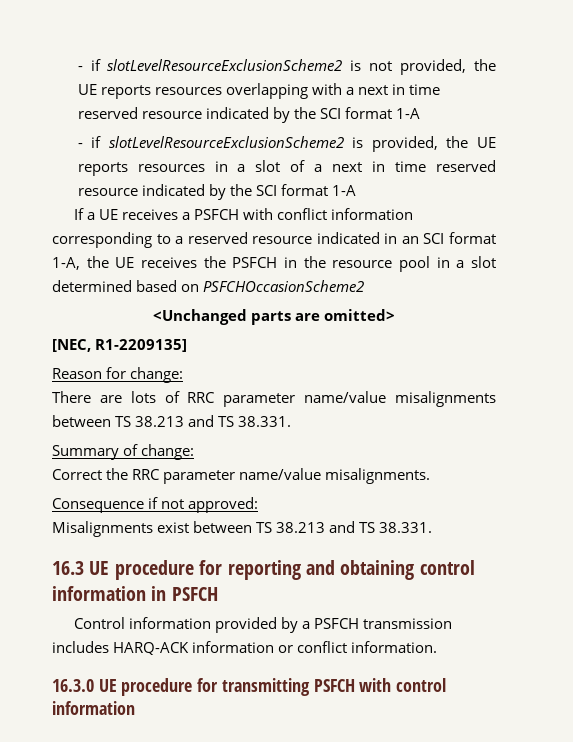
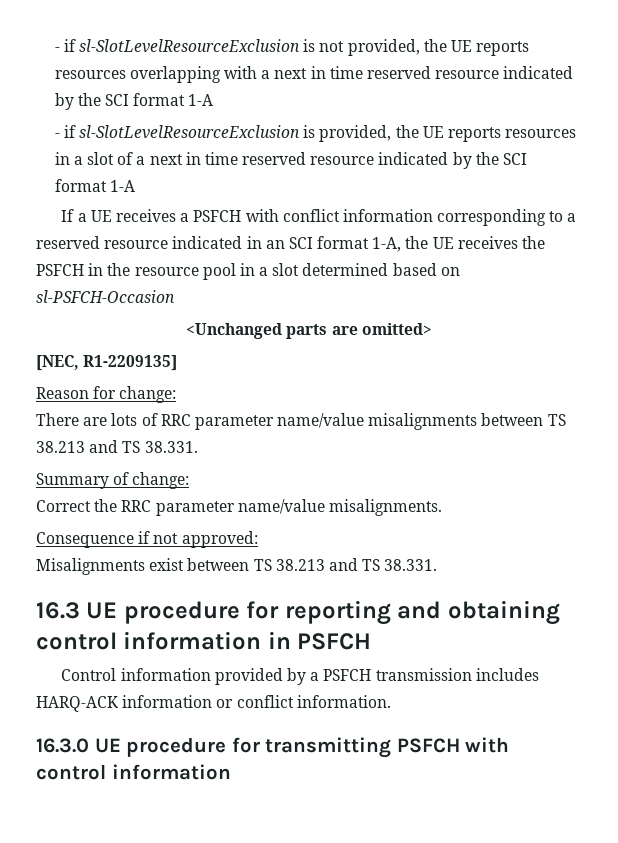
- - if slotLevelResourceExclusionScheme2 is not provided, the UE reports resources overlapping with a next in time reserved resource indicated by the SCI format 1-A
+ - if sl-SlotLevelResourceExclusion is not provided, the UE reports resources overlapping with a next in time reserved resource indicated by the SCI format 1-A
- - if slotLevelResourceExclusionScheme2 is provided, the UE reports resources in a slot of a next in time reserved resource indicated by the SCI format 1-A
+ - if sl-SlotLevelResourceExclusion is provided, the UE reports resources in a slot of a next in time reserved resource indicated by the SCI format 1-A
- If a UE receives a PSFCH with conflict information corresponding to a reserved resource indicated in an SCI format 1-A, the UE receives the PSFCH in the resource pool in a slot determined based on PSFCHOccasionScheme2
+ If a UE receives a PSFCH with conflict information corresponding to a reserved resource indicated in an SCI format 1-A, the UE receives the PSFCH in the resource pool in a slot determined based on sl-PSFCH-Occasion

